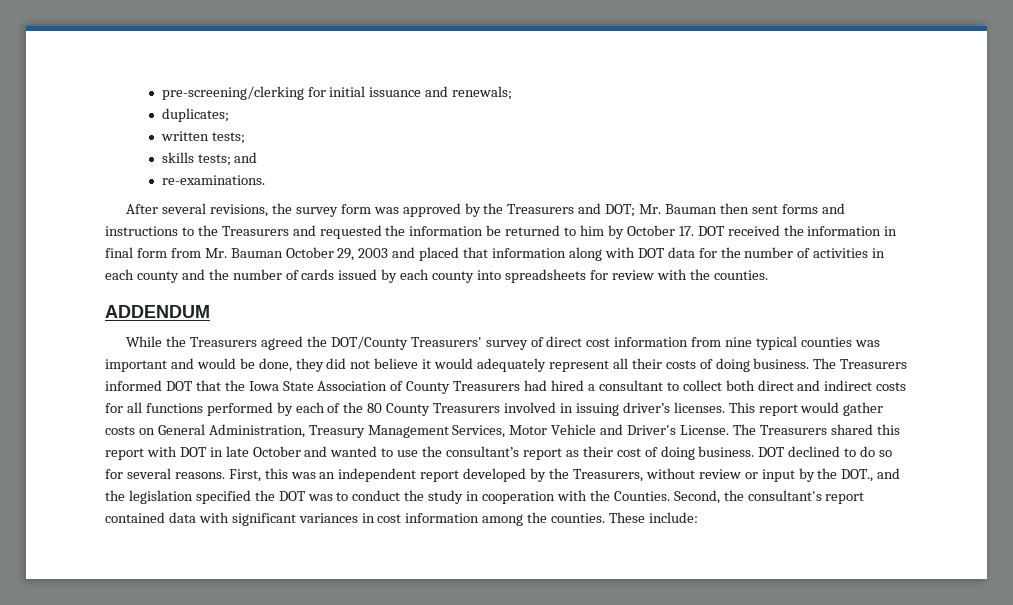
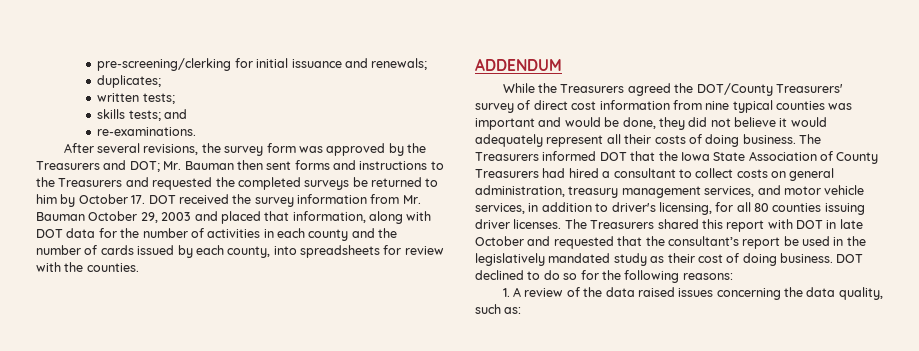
- Mr. Bauman then sent forms and instructions to the Treasurers and requested the information be returned to him by October 17. DOT received the information in final form from Mr. Bauman October 29, 2003 and placed that information along with DOT data for the number of activities in each county and the number of cards issued by each county into spreadsheets for review with the counties.
+ Mr. Bauman then sent forms and instructions to the Treasurers and requested the completed surveys be returned to him by October 17. DOT received the survey information from Mr. Bauman October 29, 2003 and placed that information, along with DOT data for the number of activities in each county and the number of cards issued by each county, into spreadsheets for review with the counties.
- The Treasurers informed DOT that the Iowa State Association of County Treasurers had hired a consultant to collect both direct and indirect costs for all functions performed by each of the 80 County Treasurers involved in issuing driver’s licenses. This report would gather costs on General Administration, Treasury Management Services, Motor Vehicle and Driver's License.
+ The Treasurers informed DOT that the Iowa State Association of County Treasurers had hired a consultant to collect costs on general administration, treasury management services, and motor vehicle services, in addition to driver's licensing, for all 80 counties issuing driver licenses.
- The Treasurers shared this report with DOT in late October and wanted to use the consultant’s report as their cost of doing business.
+ The Treasurers shared this report with DOT in late October and requested that the consultant’s report be used in the legislatively mandated study as their cost of doing business.
- DOT declined to do so for several reasons. First, this was an independent report developed by the Treasurers, without review or input by the DOT., and the legislation specified the DOT was to conduct the study in cooperation with the Counties. Second, the consultant's report contained data with significant variances in cost information among the counties. These include:
+ DOT declined to do so for the following reasons:
+ 1. A review of the data raised issues concerning the data quality, such as:

